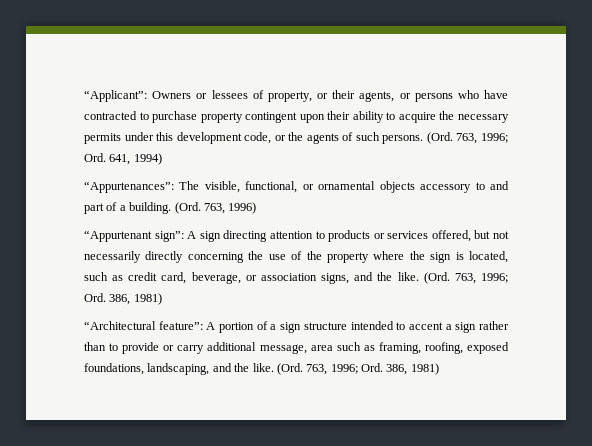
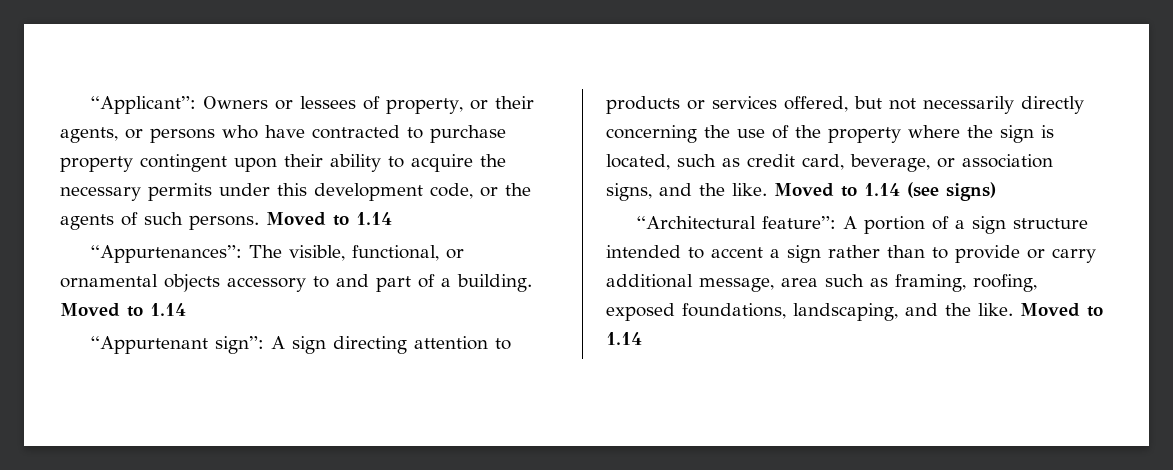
- “Applicant”: Owners or lessees of property, or their agents, or persons who have contracted to purchase property contingent upon their ability to acquire the necessary permits under this development code, or the agents of such persons. (Ord. 763, 1996; Ord. 641, 1994)
+ “Applicant”: Owners or lessees of property, or their agents, or persons who have contracted to purchase property contingent upon their ability to acquire the necessary permits under this development code, or the agents of such persons. Moved to 1.14
- “Appurtenances”: The visible, functional, or ornamental objects accessory to and part of a building. (Ord. 763, 1996)
+ “Appurtenances”: The visible, functional, or ornamental objects accessory to and part of a building. Moved to 1.14
- “Appurtenant sign”: A sign directing attention to products or services offered, but not necessarily directly concerning the use of the property where the sign is located, such as credit card, beverage, or association signs, and the like. (Ord. 763, 1996; Ord. 386, 1981)
+ “Appurtenant sign”: A sign directing attention to products or services offered, but not necessarily directly concerning the use of the property where the sign is located, such as credit card, beverage, or association signs, and the like. Moved to 1.14 (see signs)
- “Architectural feature”: A portion of a sign structure intended to accent a sign rather than to provide or carry additional message, area such as framing, roofing, exposed foundations, landscaping, and the like. (Ord. 763, 1996; Ord. 386, 1981)
+ “Architectural feature”: A portion of a sign structure intended to accent a sign rather than to provide or carry additional message, area such as framing, roofing, exposed foundations, landscaping, and the like. Moved to 1.14

